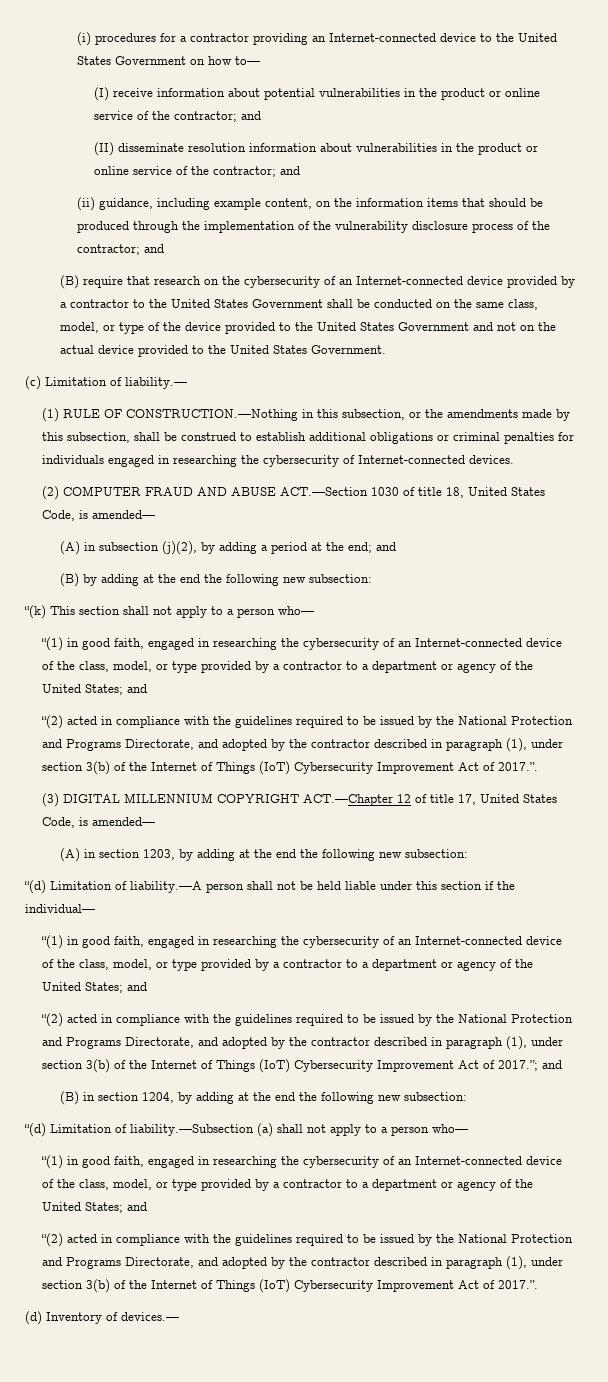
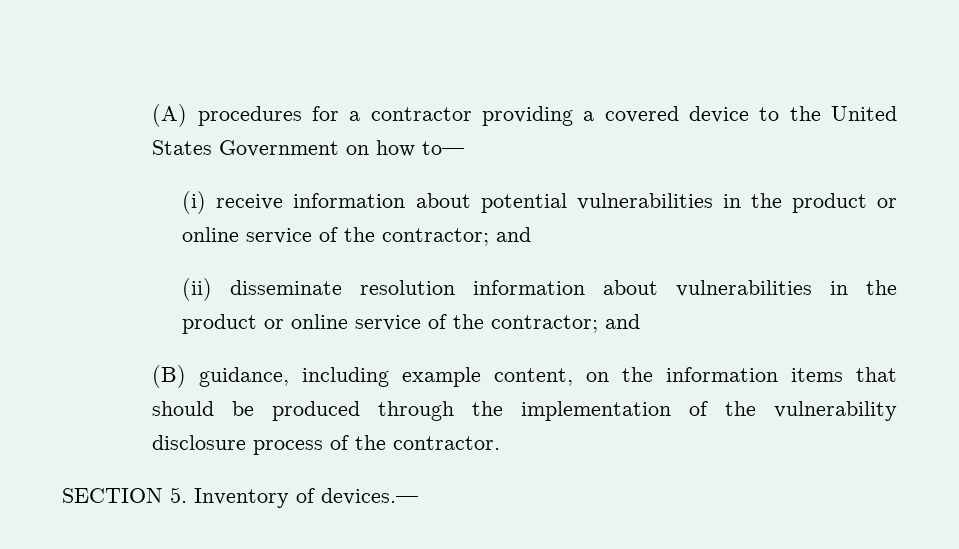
- (i) procedures for a contractor providing an Internet-connected device to the United States Government on how to—
+ (A) procedures for a contractor providing a covered device to the United States Government on how to—
- (I) receive information about potential vulnerabilities in the product or online service of the contractor; and
+ (i) receive information about potential vulnerabilities in the product or online service of the contractor; and
- (II) disseminate resolution information about vulnerabilities in the product or online service of the contractor; and
+ (ii) disseminate resolution information about vulnerabilities in the product or online service of the contractor; and
- (ii) guidance, including example content, on the information items that should be produced through the implementation of the vulnerability disclosure process of the contractor; and
- (B) require that research on the cybersecurity of an Internet-connected device provided by a contractor to the United States Government shall be conducted on the same class, model, or type of the device provided to the United States Government and not on the actual device provided to the United States Government.
- (c) Limitation of liability.—
- (1) RULE OF CONSTRUCTION.—Nothing in this subsection, or the amendments made by this subsection, shall be construed to establish additional obligations or criminal penalties for individuals engaged in researching the cybersecurity of Internet-connected devices.
- (2) COMPUTER FRAUD AND ABUSE ACT.—Section 1030 of title 18, United States Code, is amended—
- (A) in subsection (j)(2), by adding a period at the end; and
- (B) by adding at the end the following new subsection:
- “(k) This section shall not apply to a person who—
- “(1) in good faith, engaged in researching the cybersecurity of an Internet-connected device of the class, model, or type provided by a contractor to a department or agency of the United States; and
- “(2) acted in compliance with the guidelines required to be issued by the National Protection and Programs Directorate, and adopted by the contractor described in paragraph (1), under section 3(b) of the Internet of Things (IoT) Cybersecurity Improvement Act of 2017.”.
- (3) DIGITAL MILLENNIUM COPYRIGHT ACT.—Chapter 12 of title 17, United States Code, is amended—
- (A) in section 1203, by adding at the end the following new subsection:
- “(d) Limitation of liability.—A person shall not be held liable under this section if the individual—
- “(1) in good faith, engaged in researching the cybersecurity of an Internet-connected device of the class, model, or type provided by a contractor to a department or agency of the United States; and
- “(2) acted in compliance with the guidelines required to be issued by the National Protection and Programs Directorate, and adopted by the contractor described in paragraph (1), under section 3(b) of the Internet of Things (IoT) Cybersecurity Improvement Act of 2017.”; and
- (B) in section 1204, by adding at the end the following new subsection:
- “(d) Limitation of liability.—Subsection (a) shall not apply to a person who—
- “(1) in good faith, engaged in researching the cybersecurity of an Internet-connected device of the class, model, or type provided by a contractor to a department or agency of the United States; and
- “(2) acted in compliance with the guidelines required to be issued by the National Protection and Programs Directorate, and adopted by the contractor described in paragraph (1), under section 3(b) of the Internet of Things (IoT) Cybersecurity Improvement Act of 2017.”.
- (d) Inventory of devices.—
+ (B) guidance, including example content, on the information items that should be produced through the implementation of the vulnerability disclosure process of the contractor.
+ SECTION 5. Inventory of devices.—

